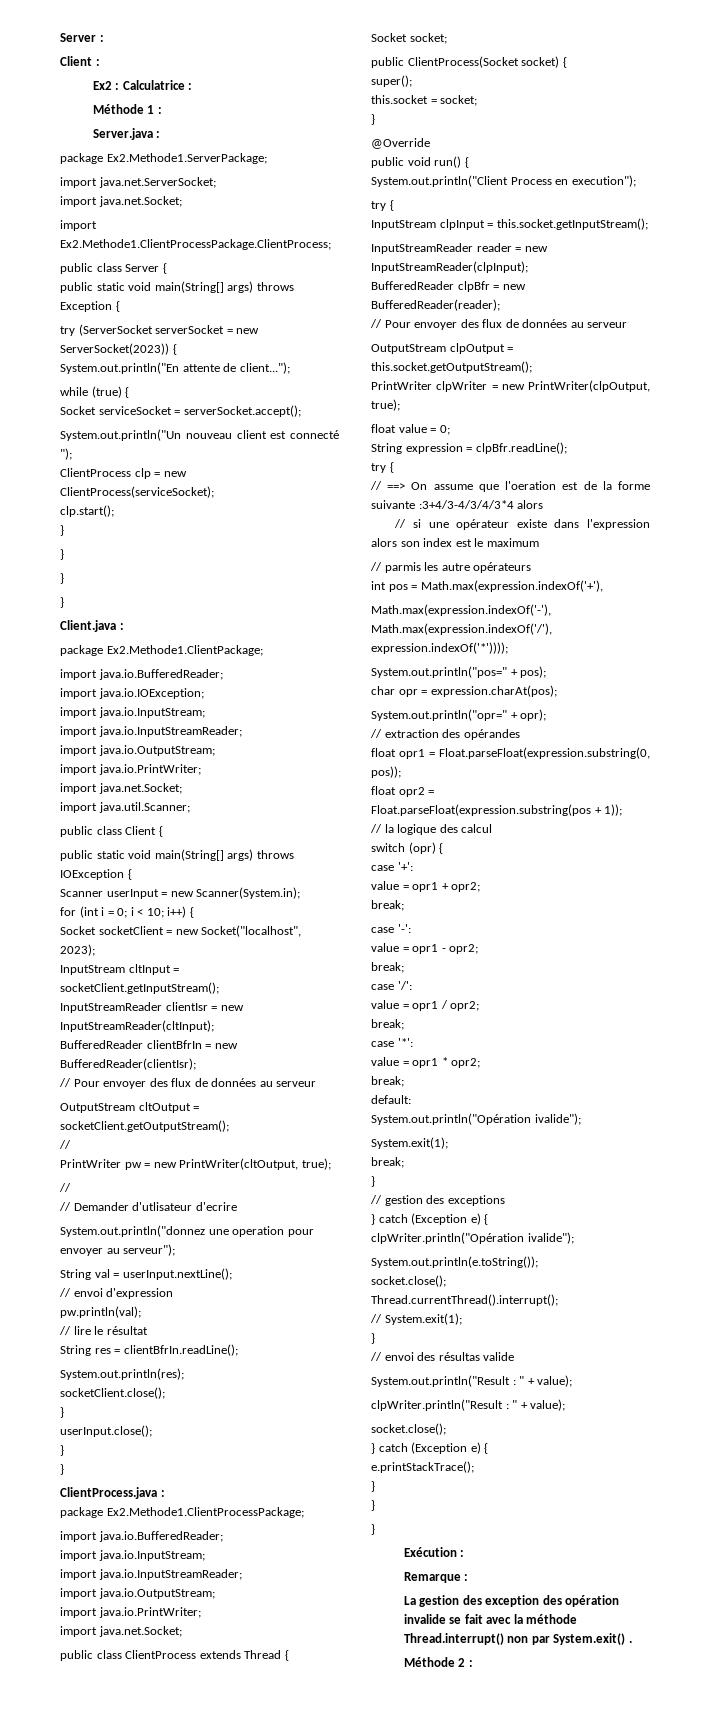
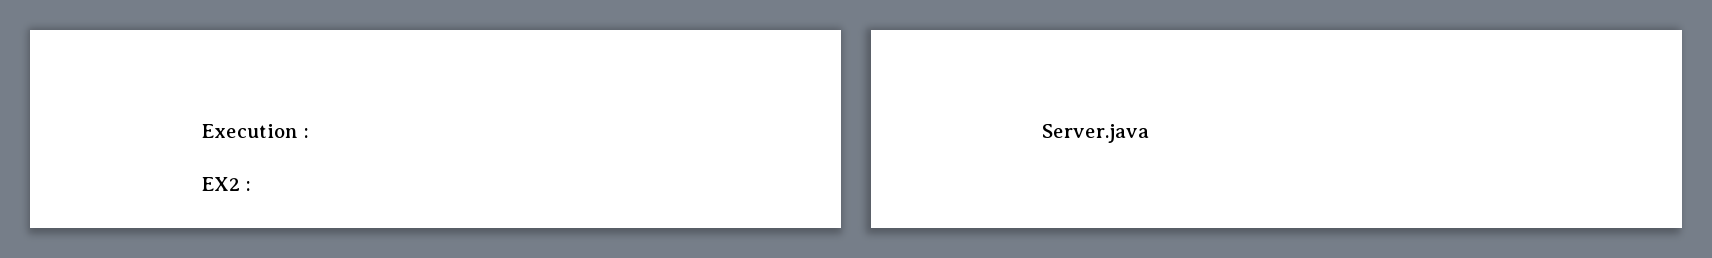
- Server :
- Client :
- Ex2 : Calculatrice :
- Méthode 1 :
- Server.java :
- package Ex2.Methode1.ServerPackage;
- import java.net.ServerSocket;
- import java.net.Socket;
- import Ex2.Methode1.ClientProcessPackage.ClientProcess;
- public class Server {
- public static void main(String[] args) throws Exception {
- try (ServerSocket serverSocket = new ServerSocket(2023)) {
- System.out.println("En attente de client...");
- while (true) {
- Socket serviceSocket = serverSocket.accept();
- System.out.println("Un nouveau client est connecté ");
- ClientProcess clp = new ClientProcess(serviceSocket);
- clp.start();
- }
- }
- }
- }
- Client.java :
- package Ex2.Methode1.ClientPackage;
- import java.io.BufferedReader;
- import java.io.IOException;
- import java.io.InputStream;
- import java.io.InputStreamReader;
- import java.io.OutputStream;
- import java.io.PrintWriter;
- import java.net.Socket;
- import java.util.Scanner;
- public class Client {
- public static void main(String[] args) throws IOException {
- Scanner userInput = new Scanner(System.in);
- for (int i = 0; i < 10; i++) {
- Socket socketClient = new Socket("localhost", 2023);
- InputStream cltInput = socketClient.getInputStream();
- InputStreamReader clientIsr = new InputStreamReader(cltInput);
- BufferedReader clientBfrIn = new BufferedReader(clientIsr);
- // Pour envoyer des flux de données au serveur
- OutputStream cltOutput = socketClient.getOutputStream();
- //
- PrintWriter pw = new PrintWriter(cltOutput, true);
- //
- // Demander d'utlisateur d'ecrire
- System.out.println("donnez une operation pour envoyer au serveur");
- String val = userInput.nextLine();
- // envoi d'expression
- pw.println(val);
- // lire le résultat
- String res = clientBfrIn.readLine();
- System.out.println(res);
- socketClient.close();
- }
- userInput.close();
- }
- }
- ClientProcess.java :
- package Ex2.Methode1.ClientProcessPackage;
- import java.io.BufferedReader;
- import java.io.InputStream;
- import java.io.InputStreamReader;
- import java.io.OutputStream;
- import java.io.PrintWriter;
- import java.net.Socket;
- public class ClientProcess extends Thread {
- Socket socket;
- public ClientProcess(Socket socket) {
- super();
- this.socket = socket;
- }
- @Override
- public void run() {
- System.out.println("Client Process en execution");
- try {
- InputStream clpInput = this.socket.getInputStream();
- InputStreamReader reader = new InputStreamReader(clpInput);
- BufferedReader clpBfr = new BufferedReader(reader);
- // Pour envoyer des flux de données au serveur
- OutputStream clpOutput = this.socket.getOutputStream();
- PrintWriter clpWriter = new PrintWriter(clpOutput, true);
- float value = 0;
- String expression = clpBfr.readLine();
- try {
- // ==> On assume que l'oeration est de la forme suivante :3+4/3-4/3/4/3*4 alors
- // si une opérateur existe dans l'expression alors son index est le maximum
- // parmis les autre opérateurs
- int pos = Math.max(expression.indexOf('+'),
- Math.max(expression.indexOf('-'), Math.max(expression.indexOf('/'), expression.indexOf('*'))));
- System.out.println("pos=" + pos);
- char opr = expression.charAt(pos);
- System.out.println("opr=" + opr);
- // extraction des opérandes
- float opr1 = Float.parseFloat(expression.substring(0, pos));
- float opr2 = Float.parseFloat(expression.substring(pos + 1));
- // la logique des calcul
- switch (opr) {
- case '+':
- value = opr1 + opr2;
- break;
- case '-':
- value = opr1 - opr2;
- break;
- case '/':
- value = opr1 / opr2;
- break;
- case '*':
- value = opr1 * opr2;
- break;
- default:
- System.out.println("Opération ivalide");
- System.exit(1);
- break;
- }
- // gestion des exceptions
- } catch (Exception e) {
- clpWriter.println("Opération ivalide");
- System.out.println(e.toString());
- socket.close();
- Thread.currentThread().interrupt();
- // System.exit(1);
- }
- // envoi des résultas valide
- System.out.println("Result : " + value);
- clpWriter.println("Result : " + value);
- socket.close();
- } catch (Exception e) {
- e.printStackTrace();
- }
- }
- }
- Exécution :
- Remarque :
- La gestion des exception des opération invalide se fait avec la méthode Thread.interrupt() non par System.exit() .
- Méthode 2 :
+ Execution :
+ EX2 :
+ Server.java

